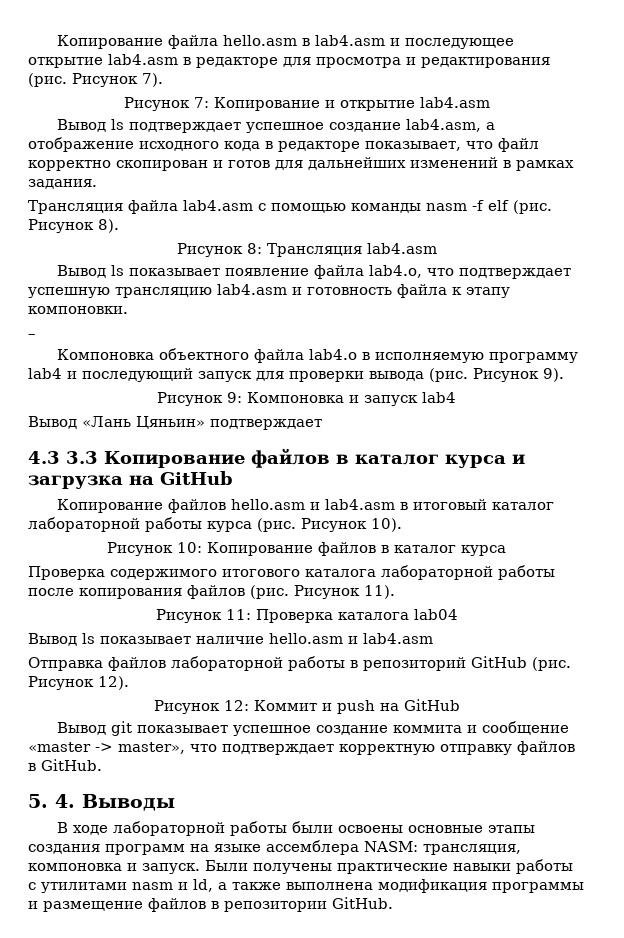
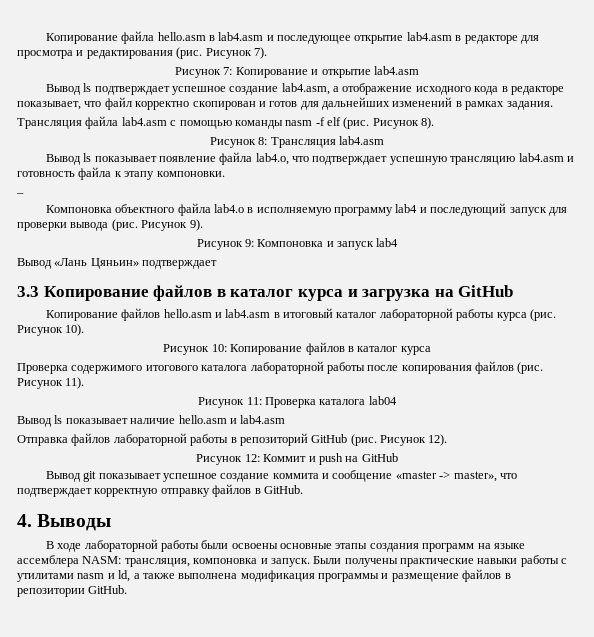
- 4.3 3.3 Копирование файлов в каталог курса и загрузка на GitHub
+ 3.3 Копирование файлов в каталог курса и загрузка на GitHub
- 5. 4. Выводы
+ 4. Выводы

